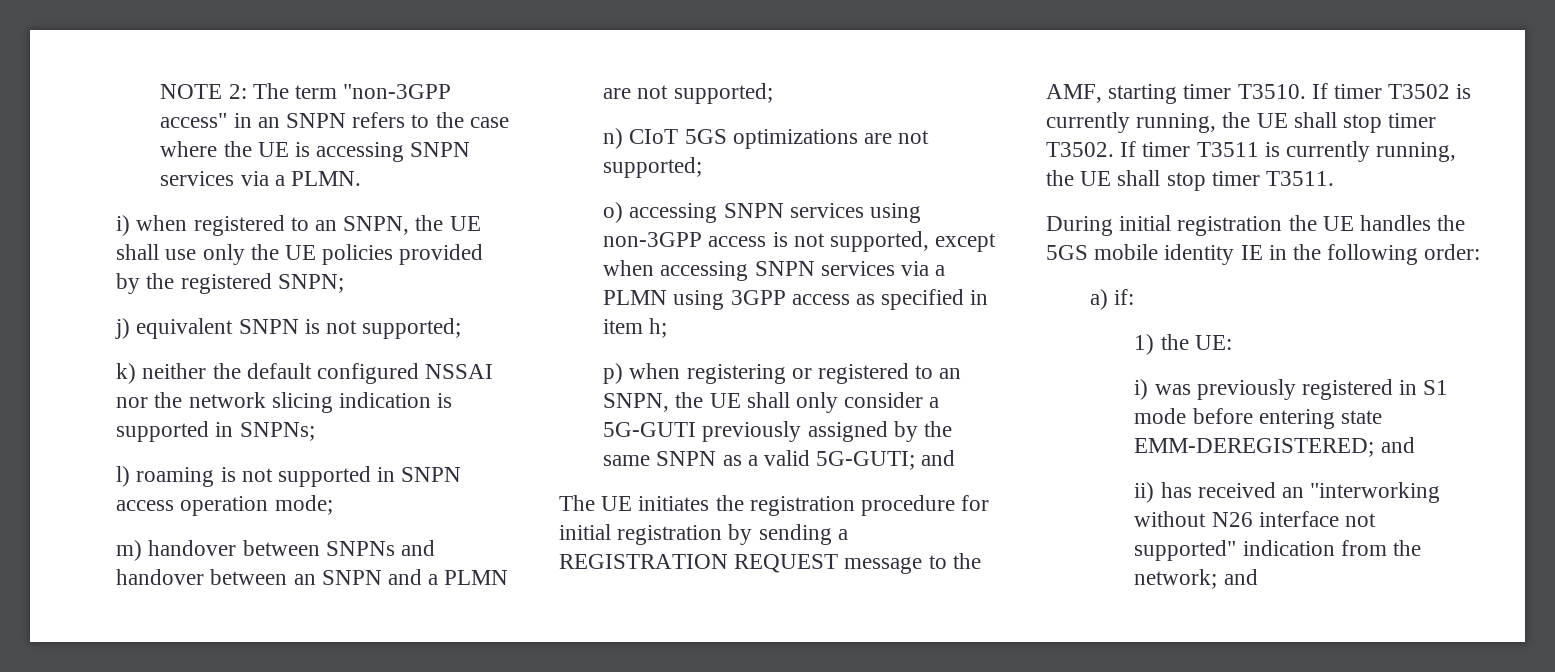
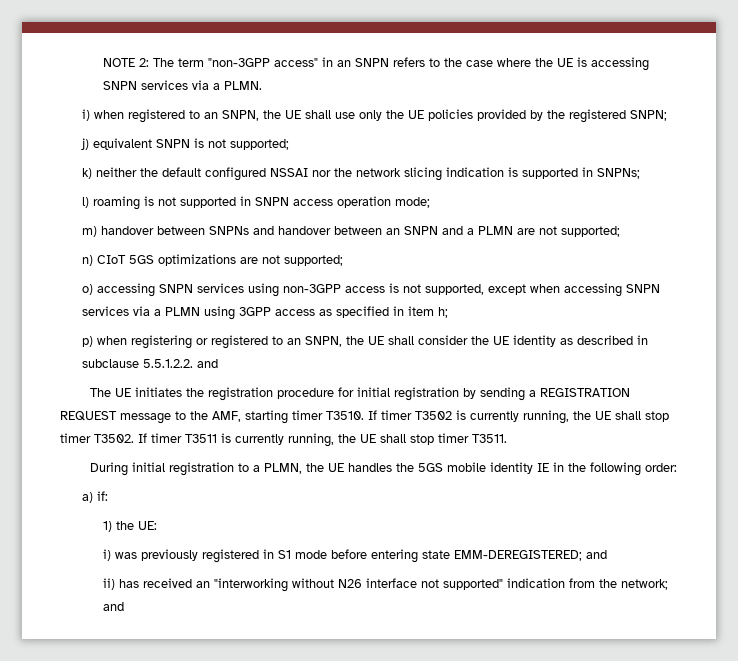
- p) when registering or registered to an SNPN, the UE shall only consider a 5G-GUTI previously assigned by the same SNPN as a valid 5G-GUTI; and
+ p) when registering or registered to an SNPN, the UE shall consider the UE identity as described in subclause 5.5.1.2.2. and
- During initial registration the UE handles the 5GS mobile identity IE in the following order:
+ During initial registration to a PLMN, the UE handles the 5GS mobile identity IE in the following order:

